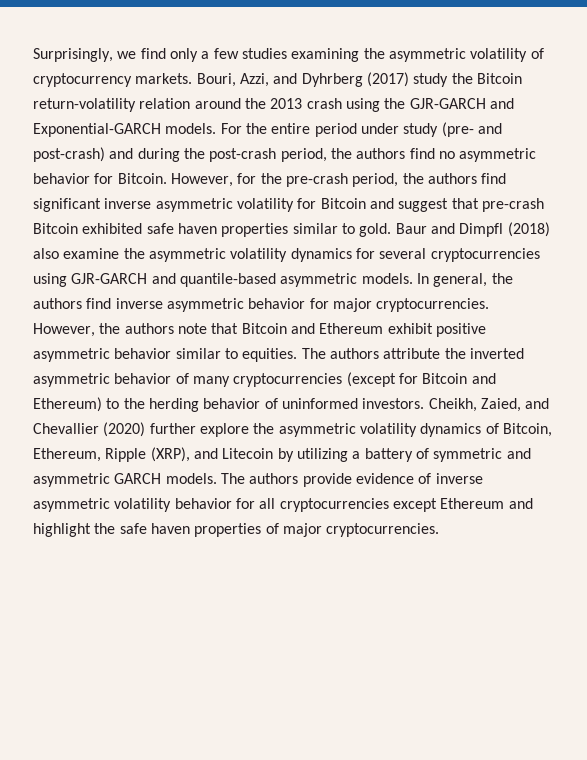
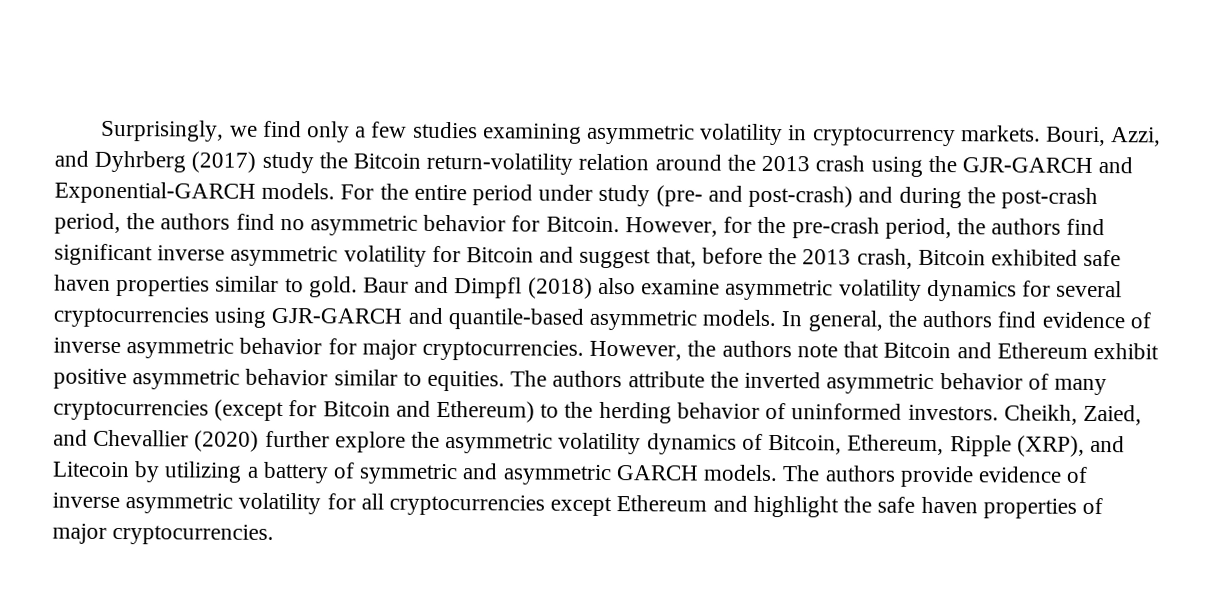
- Surprisingly, we find only a few studies examining the asymmetric volatility of cryptocurrency markets.
+ Surprisingly, we find only a few studies examining asymmetric volatility in cryptocurrency markets.
- However, for the pre-crash period, the authors find significant inverse asymmetric volatility for Bitcoin and suggest that pre-crash Bitcoin exhibited safe haven properties similar to gold.
+ However, for the pre-crash period, the authors find significant inverse asymmetric volatility for Bitcoin and suggest that, before the 2013 crash, Bitcoin exhibited safe haven properties similar to gold.
- Baur and Dimpfl (2018) also examine the asymmetric volatility dynamics for several cryptocurrencies using GJR-GARCH and quantile-based asymmetric models.
+ Baur and Dimpfl (2018) also examine asymmetric volatility dynamics for several cryptocurrencies using GJR-GARCH and quantile-based asymmetric models.
- In general, the authors find inverse asymmetric behavior for major cryptocurrencies.
+ In general, the authors find evidence of inverse asymmetric behavior for major cryptocurrencies.
- The authors provide evidence of inverse asymmetric volatility behavior for all cryptocurrencies except Ethereum and highlight the safe haven properties of major cryptocurrencies.
+ The authors provide evidence of inverse asymmetric volatility for all cryptocurrencies except Ethereum and highlight the safe haven properties of major cryptocurrencies.

